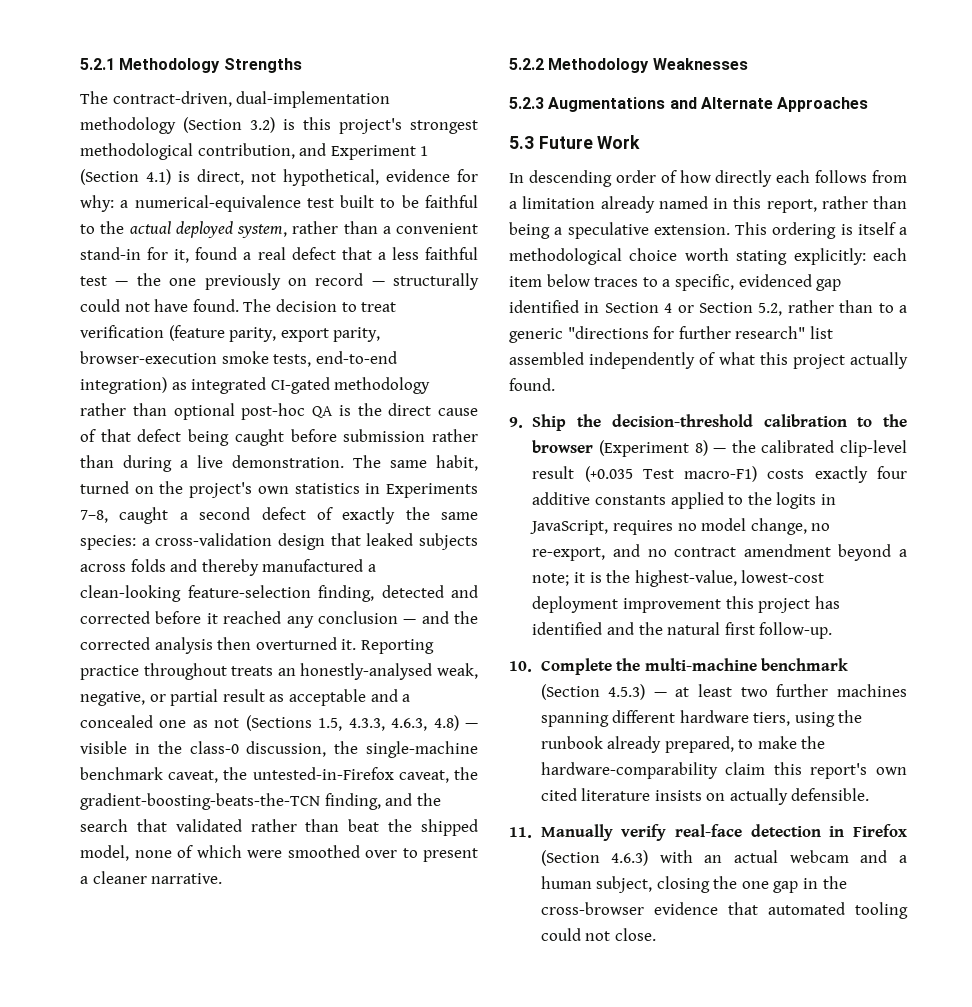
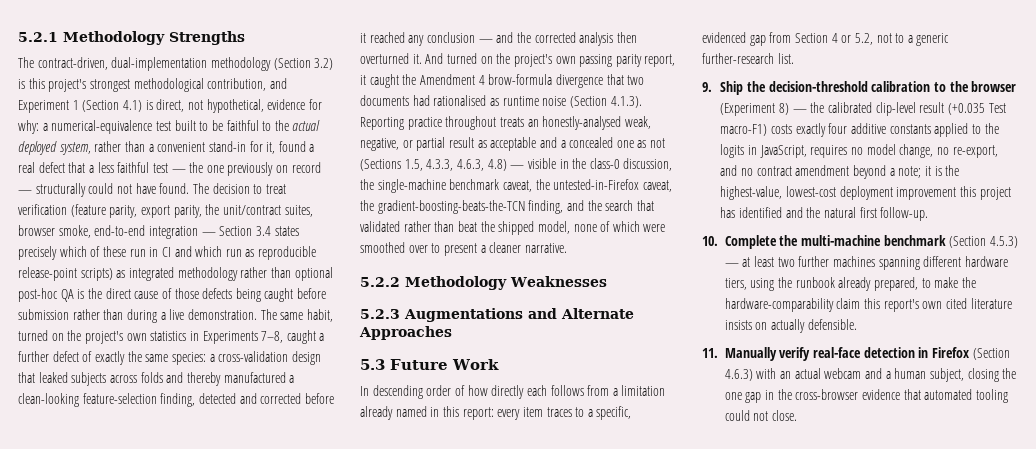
- The decision to treat verification (feature parity, export parity, browser-execution smoke tests, end-to-end integration) as integrated CI-gated methodology rather than optional post-hoc QA is the direct cause of that defect being caught before submission rather than during a live demonstration.
+ The decision to treat verification (feature parity, export parity, the unit/contract suites, browser smoke, end-to-end integration — Section 3.4 states precisely which of these run in CI and which run as reproducible release-point scripts) as integrated methodology rather than optional post-hoc QA is the direct cause of those defects being caught before submission rather than during a live demonstration.
- The same habit, turned on the project's own statistics in Experiments 7–8, caught a second defect of exactly the same species: a cross-validation design that leaked subjects across folds and thereby manufactured a clean-looking feature-selection finding, detected and corrected before it reached any conclusion — and the corrected analysis then overturned it.
+ The same habit, turned on the project's own statistics in Experiments 7–8, caught a further defect of exactly the same species: a cross-validation design that leaked subjects across folds and thereby manufactured a clean-looking feature-selection finding, detected and corrected before it reached any conclusion — and the corrected analysis then overturned it.
- Reporting practice throughout treats an honestly-analysed weak, negative, or partial result as acceptable and a concealed one as not (Sections 1.5, 4.3.3, 4.6.3, 4.8) — visible in the class-0 discussion, the single-machine benchmark caveat, the untested-in-Firefox caveat, the gradient-boosting-beats-the-TCN finding, and the search that validated rather than beat the shipped model, none of which were smoothed over to present a cleaner narrative.
+ And turned on the project's own passing parity report, it caught the Amendment 4 brow-formula divergence that two documents had rationalised as runtime noise (Section 4.1.3). Reporting practice throughout treats an honestly-analysed weak, negative, or partial result as acceptable and a concealed one as not (Sections 1.5, 4.3.3, 4.6.3, 4.8) — visible in the class-0 discussion, the single-machine benchmark caveat, the untested-in-Firefox caveat, the gradient-boosting-beats-the-TCN finding, and the search that validated rather than beat the shipped model, none of which were smoothed over to present a cleaner narrative.
- In descending order of how directly each follows from a limitation already named in this report, rather than being a speculative extension. This ordering is itself a methodological choice worth stating explicitly: each item below traces to a specific, evidenced gap identified in Section 4 or Section 5.2, rather than to a generic "directions for further research" list assembled independently of what this project actually found.
+ In descending order of how directly each follows from a limitation already named in this report: every item traces to a specific, evidenced gap from Section 4 or 5.2, not to a generic further-research list.

